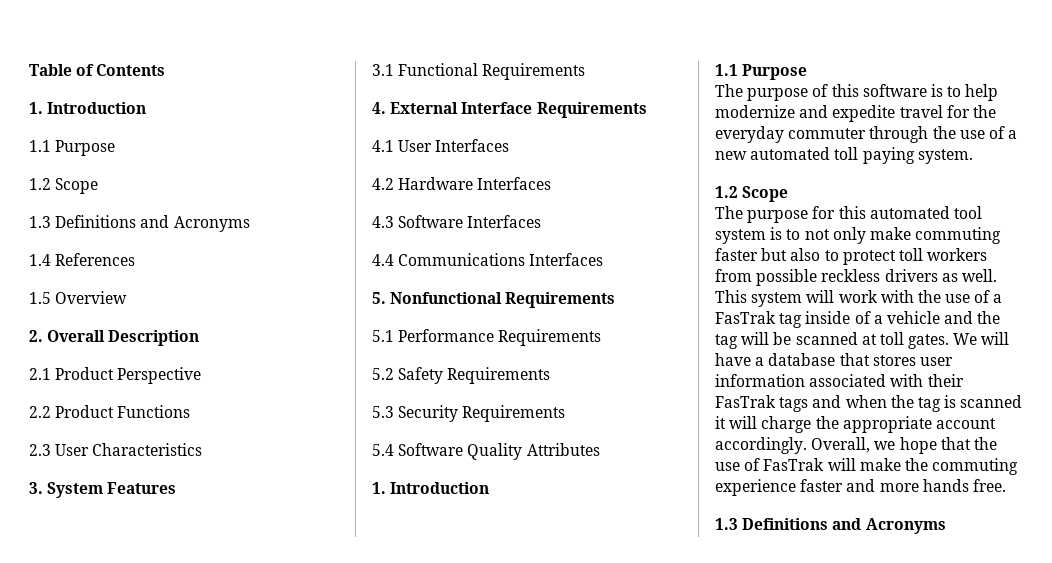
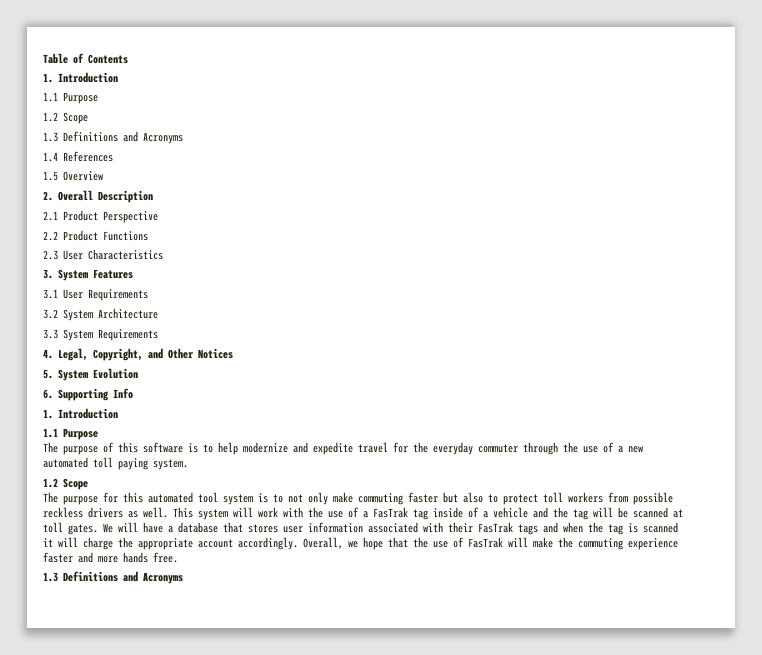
- 3.1 Functional Requirements
- 4. External Interface Requirements
- 4.1 User Interfaces
- 4.2 Hardware Interfaces
- 4.3 Software Interfaces
- 4.4 Communications Interfaces
- 5. Nonfunctional Requirements
- 5.1 Performance Requirements
- 5.2 Safety Requirements
- 5.3 Security Requirements
- 5.4 Software Quality Attributes
+ 3.1 User Requirements
+ 3.2 System Architecture
+ 3.3 System Requirements
+ 4. Legal, Copyright, and Other Notices
+ 5. System Evolution
+ 6. Supporting Info

